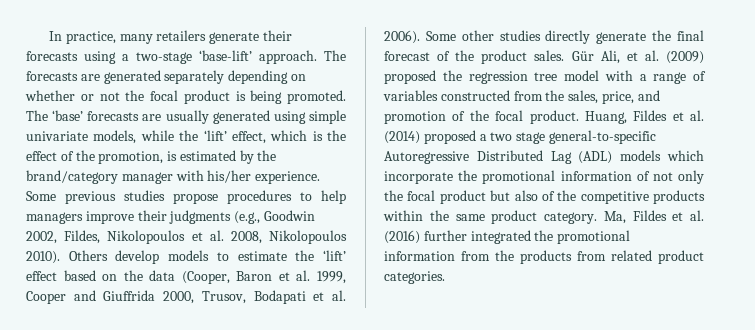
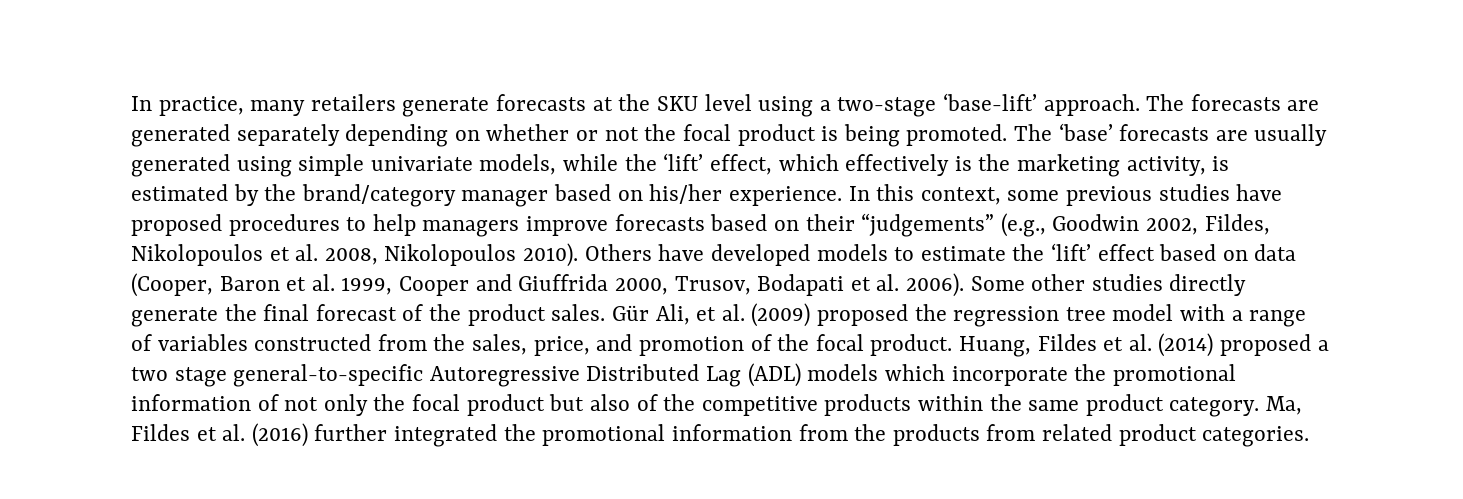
- In practice, many retailers generate their forecasts using a two-stage ‘base-lift’ approach.
+ In practice, many retailers generate forecasts at the SKU level using a two-stage ‘base-lift’ approach.
- The ‘base’ forecasts are usually generated using simple univariate models, while the ‘lift’ effect, which is the effect of the promotion, is estimated by the brand/category manager with his/her experience. Some previous studies propose procedures to help managers improve their judgments (e.g., Goodwin 2002, Fildes, Nikolopoulos et al. 2008, Nikolopoulos 2010).
+ The ‘base’ forecasts are usually generated using simple univariate models, while the ‘lift’ effect, which effectively is the marketing activity, is estimated by the brand/category manager based on his/her experience. In this context, some previous studies have proposed procedures to help managers improve forecasts based on their “judgements” (e.g., Goodwin 2002, Fildes, Nikolopoulos et al. 2008, Nikolopoulos 2010).
- Others develop models to estimate the ‘lift’ effect based on the data (Cooper, Baron et al. 1999, Cooper and Giuffrida 2000, Trusov, Bodapati et al. 2006).
+ Others have developed models to estimate the ‘lift’ effect based on data (Cooper, Baron et al. 1999, Cooper and Giuffrida 2000, Trusov, Bodapati et al. 2006).

